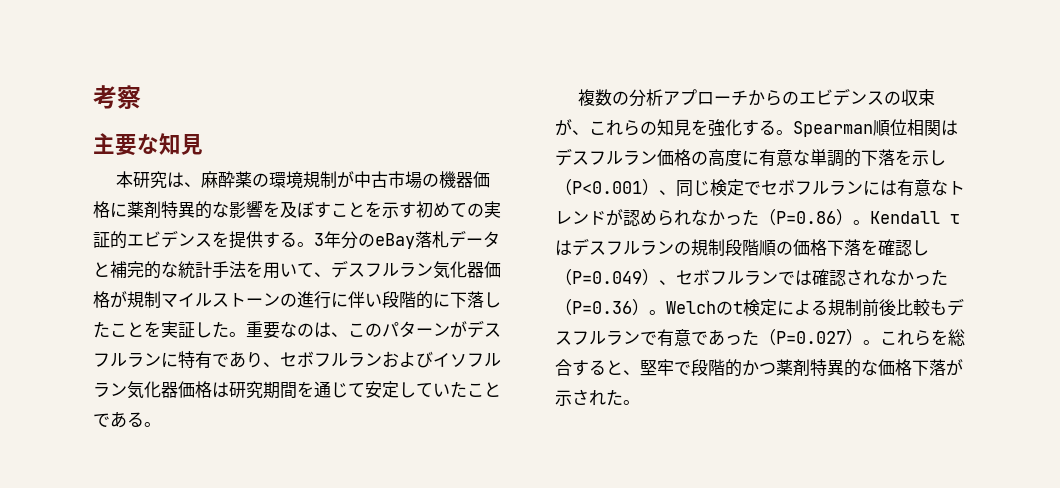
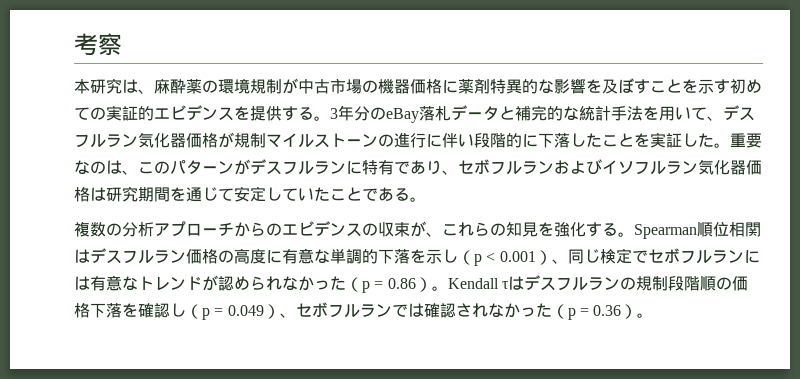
- 主要な知見
- Spearman順位相関はデスフルラン価格の高度に有意な単調的下落を示し（P<0.001）、同じ検定でセボフルランには有意なトレンドが認められなかった（P=0.86）。
+ Spearman順位相関はデスフルラン価格の高度に有意な単調的下落を示し（p < 0.001）、同じ検定でセボフルランには有意なトレンドが認められなかった（p = 0.86）。
- Kendall τはデスフルランの規制段階順の価格下落を確認し（P=0.049）、セボフルランでは確認されなかった（P=0.36）。Welchのt検定による規制前後比較もデスフルランで有意であった（P=0.027）。これらを総合すると、堅牢で段階的かつ薬剤特異的な価格下落が示された。
+ Kendall τはデスフルランの規制段階順の価格下落を確認し（p = 0.049）、セボフルランでは確認されなかった（p = 0.36）。

